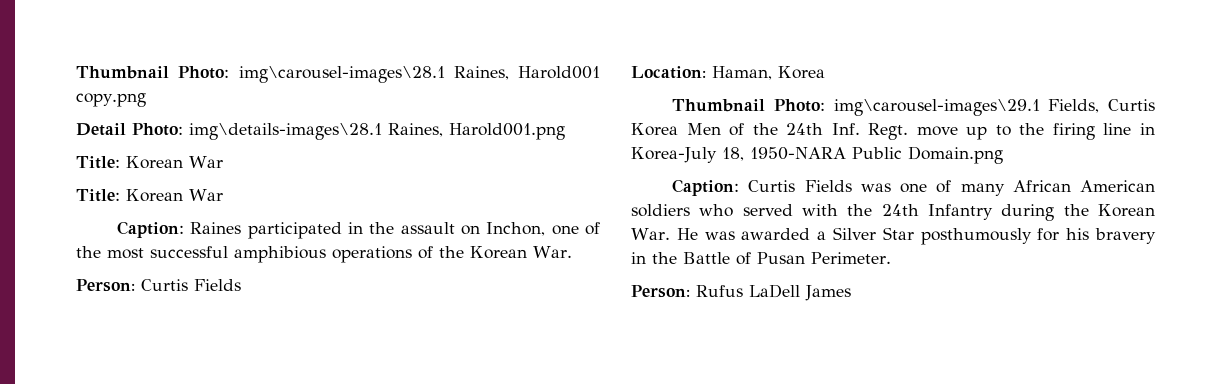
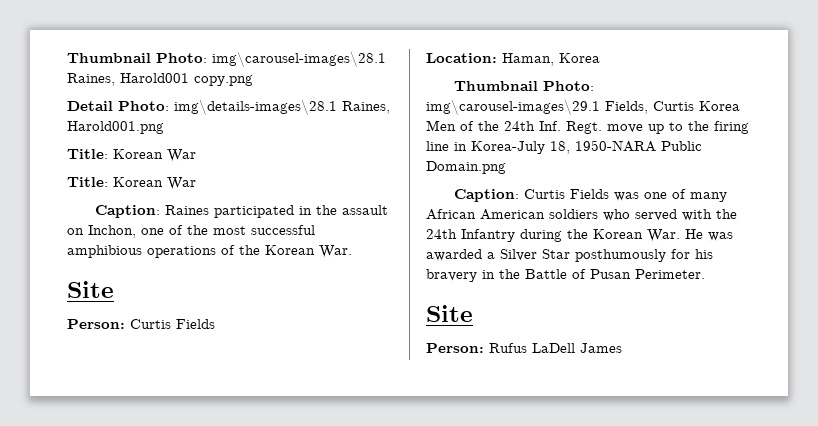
  Caption: Raines participated in the assault on Inchon, one of the most successful amphibious operations of the Korean War.
+ Site
  Caption: Curtis Fields was one of many African American soldiers who served with the 24th Infantry during the Korean War. He was awarded a Silver Star posthumously for his bravery in the Battle of Pusan Perimeter.
+ Site

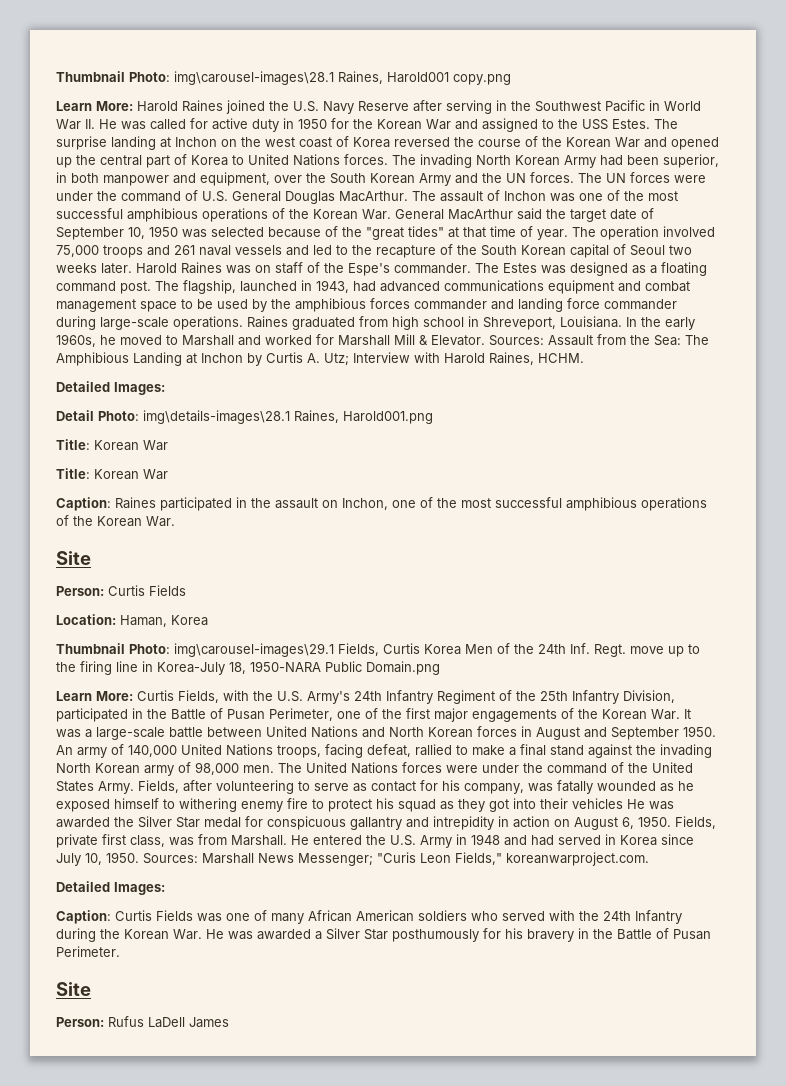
+ Learn More: Harold Raines joined the U.S. Navy Reserve after serving in the Southwest Pacific in World War II. He was called for active duty in 1950 for the Korean War and assigned to the USS Estes. The surprise landing at Inchon on the west coast of Korea reversed the course of the Korean War and opened up the central part of Korea to United Nations forces. The invading North Korean Army had been superior, in both manpower and equipment, over the South Korean Army and the UN forces. The UN forces were under the command of U.S. General Douglas MacArthur. The assault of Inchon was one of the most successful amphibious operations of the Korean War. General MacArthur said the target date of September 10, 1950 was selected because of the "great tides" at that time of year. The operation involved 75,000 troops and 261 naval vessels and led to the recapture of the South Korean capital of Seoul two weeks later. Harold Raines was on staff of the Espe's commander. The Estes was designed as a floating command post. The flagship, launched in 1943, had advanced communications equipment and combat management space to be used by the amphibious forces commander and landing force commander during large-scale operations. Raines graduated from high school in Shreveport, Louisiana. In the early 1960s, he moved to Marshall and worked for Marshall Mill & Elevator. Sources: Assault from the Sea: The Amphibious Landing at Inchon by Curtis A. Utz; Interview with Harold Raines, HCHM.
+ Detailed Images:
+ Learn More: Curtis Fields, with the U.S. Army's 24th Infantry Regiment of the 25th Infantry Division, participated in the Battle of Pusan Perimeter, one of the first major engagements of the Korean War. It was a large-scale battle between United Nations and North Korean forces in August and September 1950. An army of 140,000 United Nations troops, facing defeat, rallied to make a final stand against the invading North Korean army of 98,000 men. The United Nations forces were under the command of the United States Army. Fields, after volunteering to serve as contact for his company, was fatally wounded as he exposed himself to withering enemy fire to protect his squad as they got into their vehicles He was awarded the Silver Star medal for conspicuous gallantry and intrepidity in action on August 6, 1950. Fields, private first class, was from Marshall. He entered the U.S. Army in 1948 and had served in Korea since July 10, 1950. Sources: Marshall News Messenger; "Curis Leon Fields," koreanwarproject.com.
+ Detailed Images:

